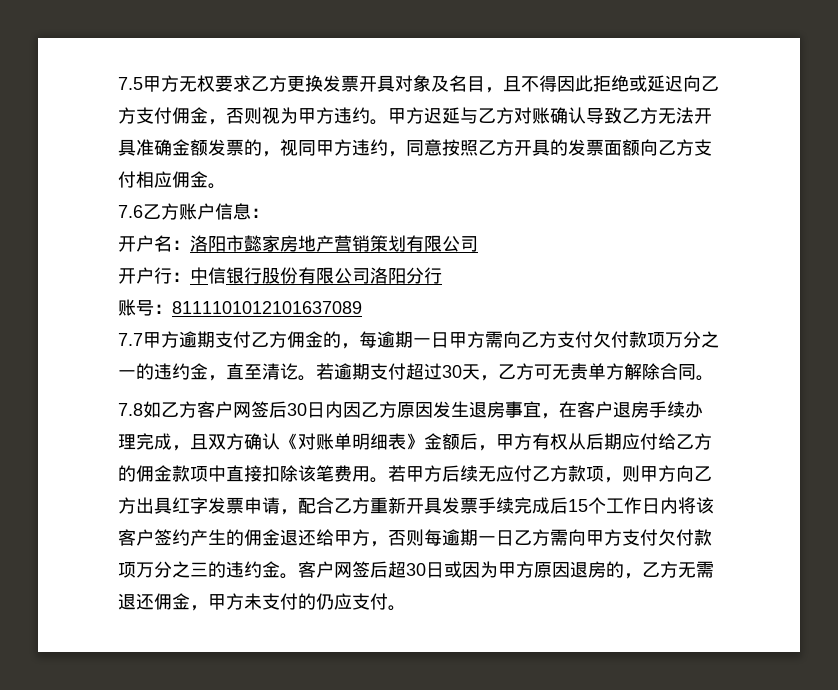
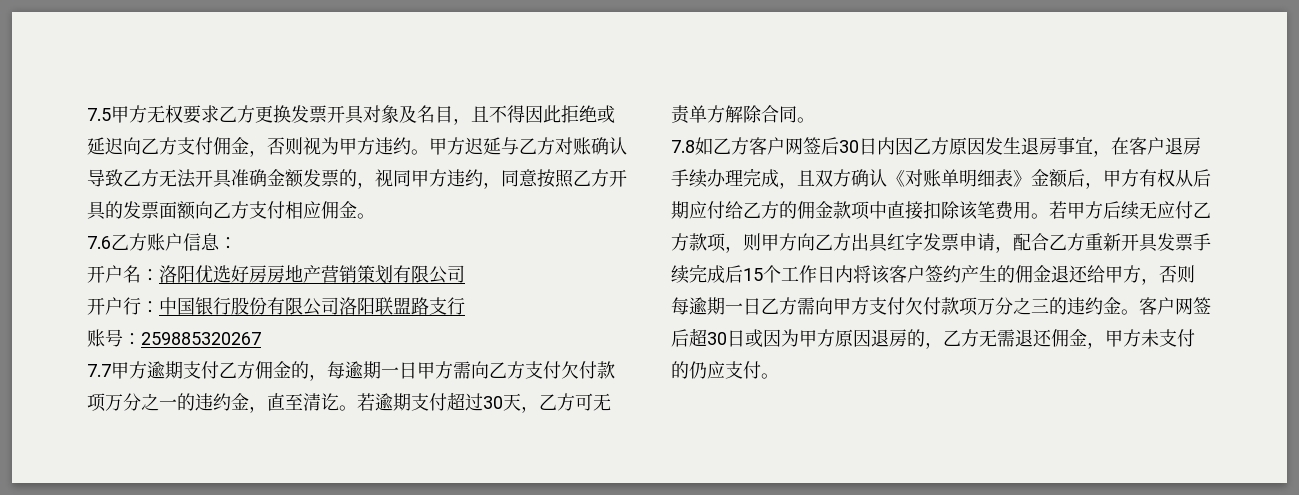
- 开户名：洛阳市懿家房地产营销策划有限公司
+ 开户名：洛阳优选好房房地产营销策划有限公司
- 开户行：中信银行股份有限公司洛阳分行
+ 开户行：中国银行股份有限公司洛阳联盟路支行
- 账号：8111101012101637089
+ 账号：259885320267

